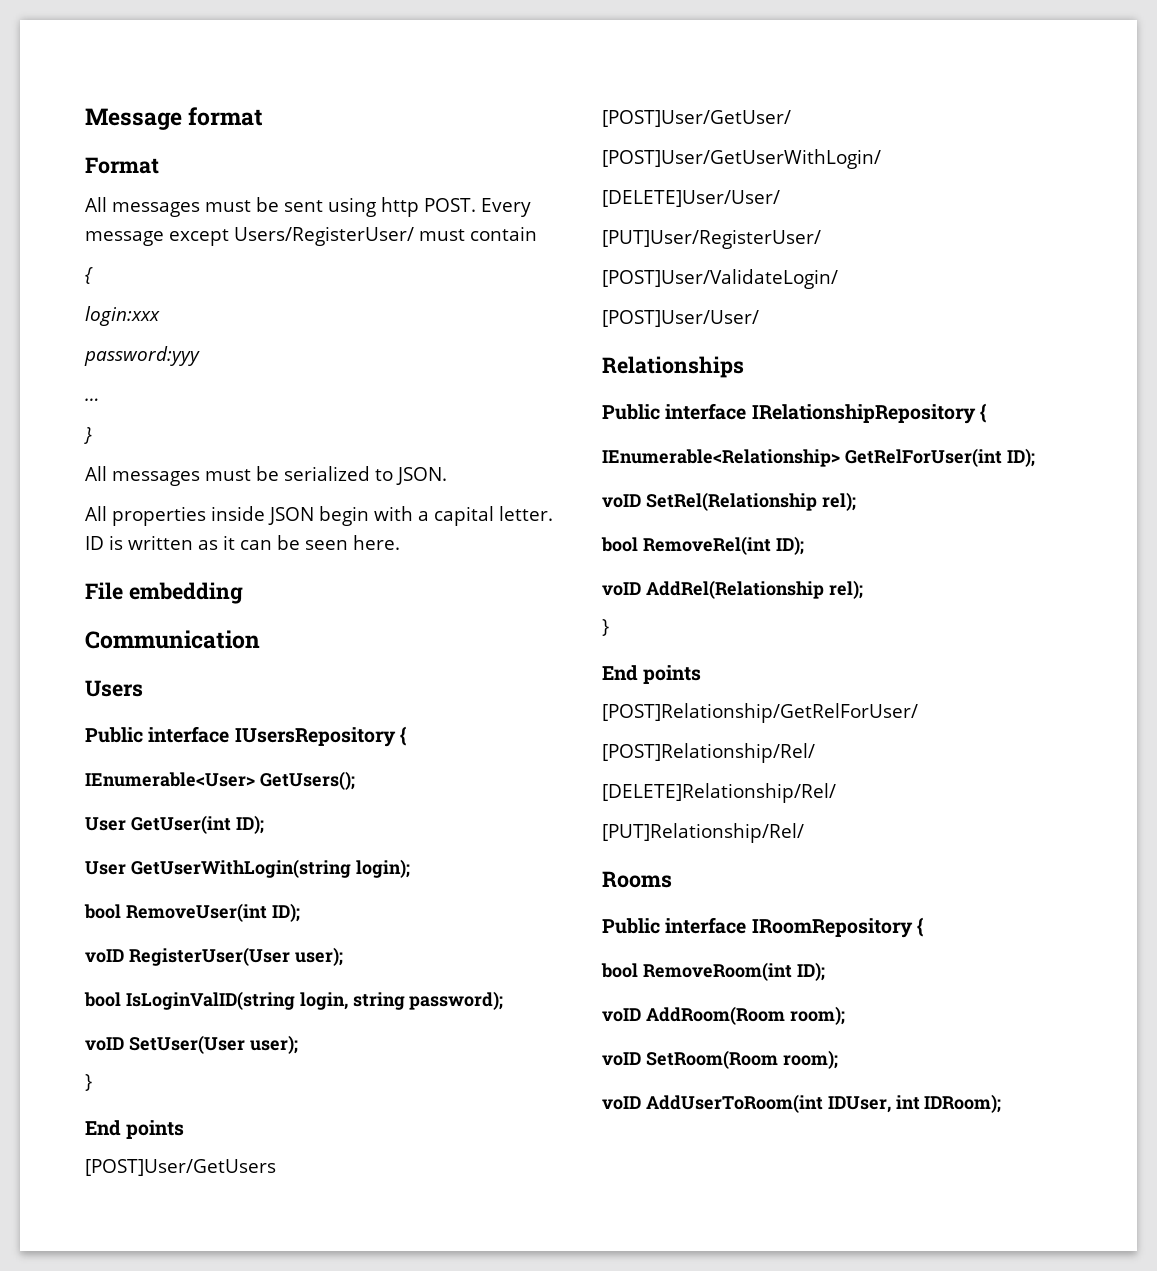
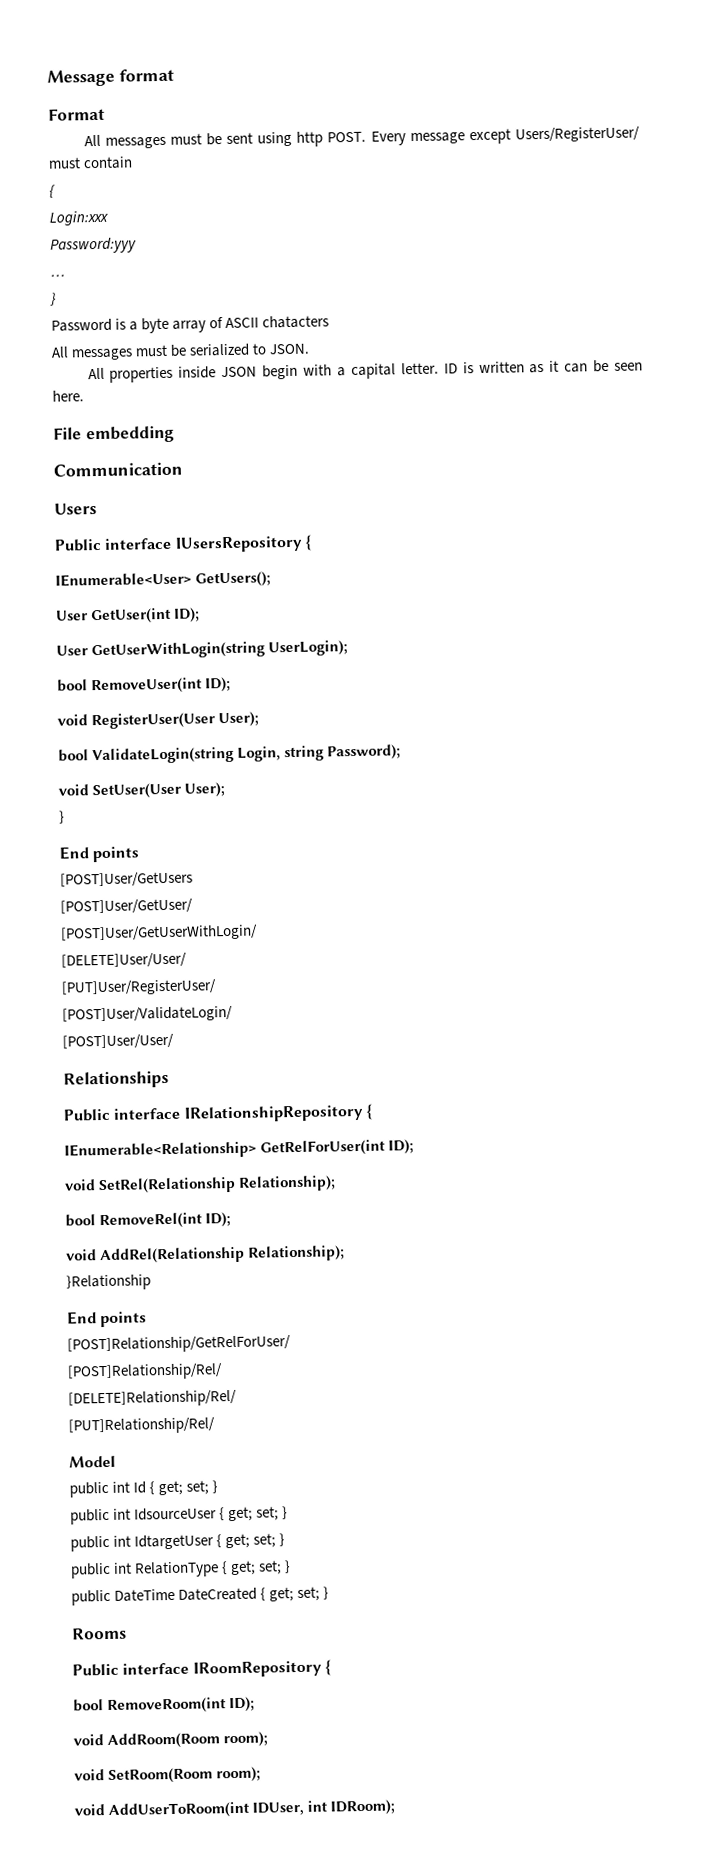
- login:xxx
- password:yyy
+ Login:xxx
+ Password:yyy
+ Password is a byte array of ASCII chatacters
- User GetUserWithLogin(string login);
+ User GetUserWithLogin(string UserLogin);
- voID RegisterUser(User user);
- bool IsLoginValID(string login, string password);
- voID SetUser(User user);
+ void RegisterUser(User User);
+ bool ValidateLogin(string Login, string Password);
+ void SetUser(User User);
- voID SetRel(Relationship rel);
+ void SetRel(Relationship Relationship);
- voID AddRel(Relationship rel);
- }
+ void AddRel(Relationship Relationship);
+ }Relationship
+ Model
+ public int Id { get; set; }
+ public int IdsourceUser { get; set; }
+ public int IdtargetUser { get; set; }
+ public int RelationType { get; set; }
+ public DateTime DateCreated { get; set; }
- voID AddRoom(Room room);
+ void AddRoom(Room room);
- voID SetRoom(Room room);
+ void SetRoom(Room room);
- voID AddUserToRoom(int IDUser, int IDRoom);
+ void AddUserToRoom(int IDUser, int IDRoom);

